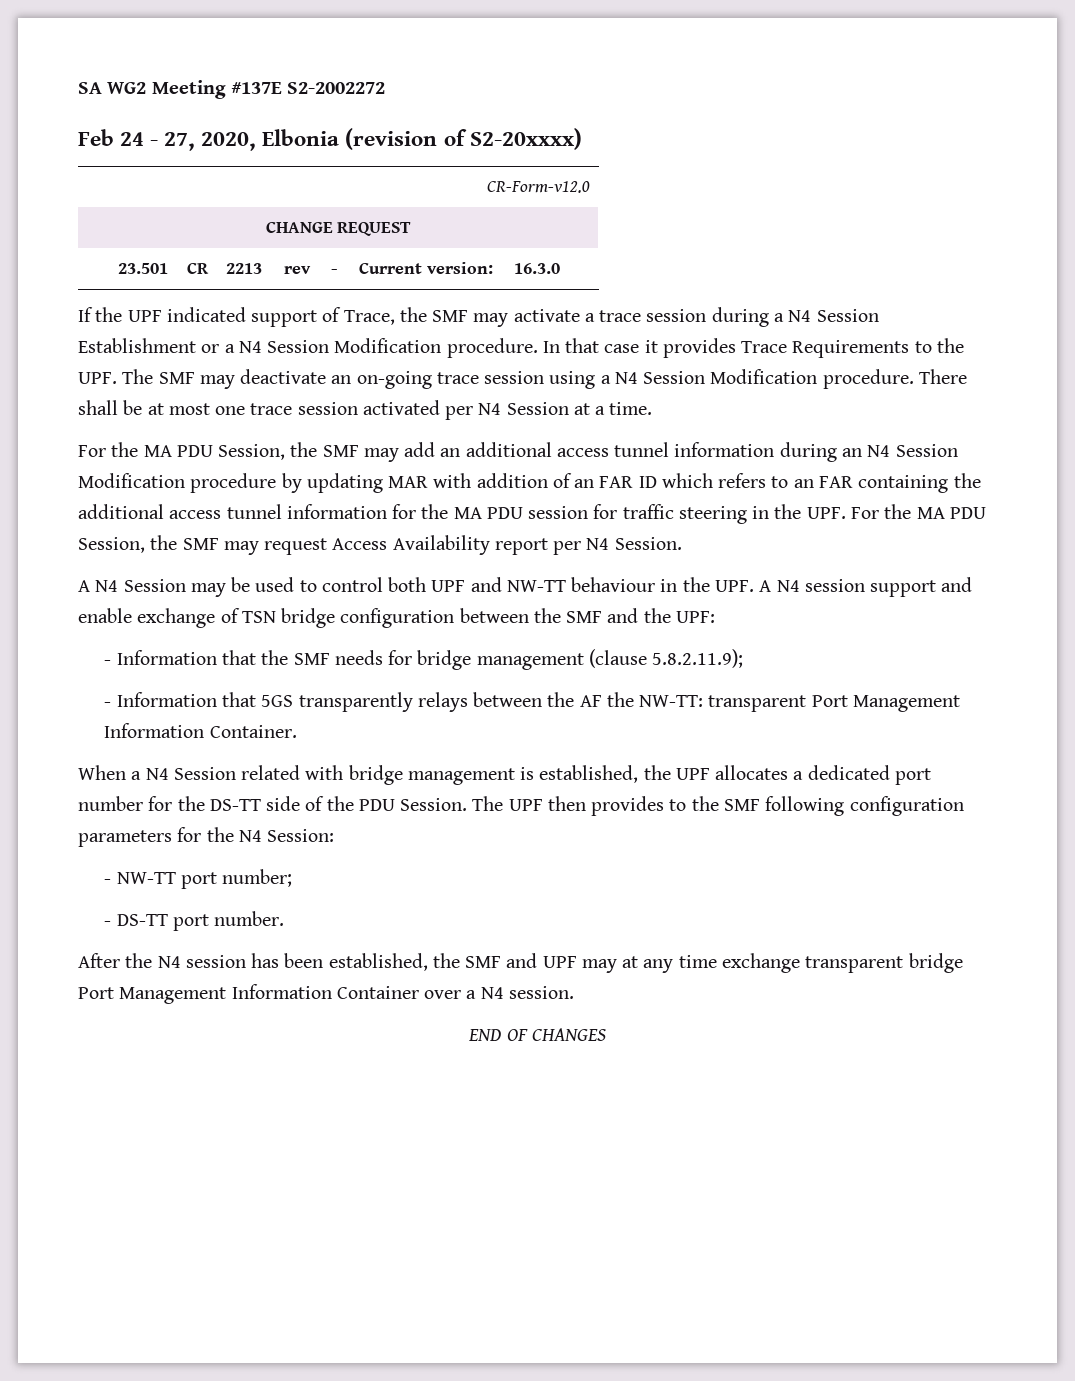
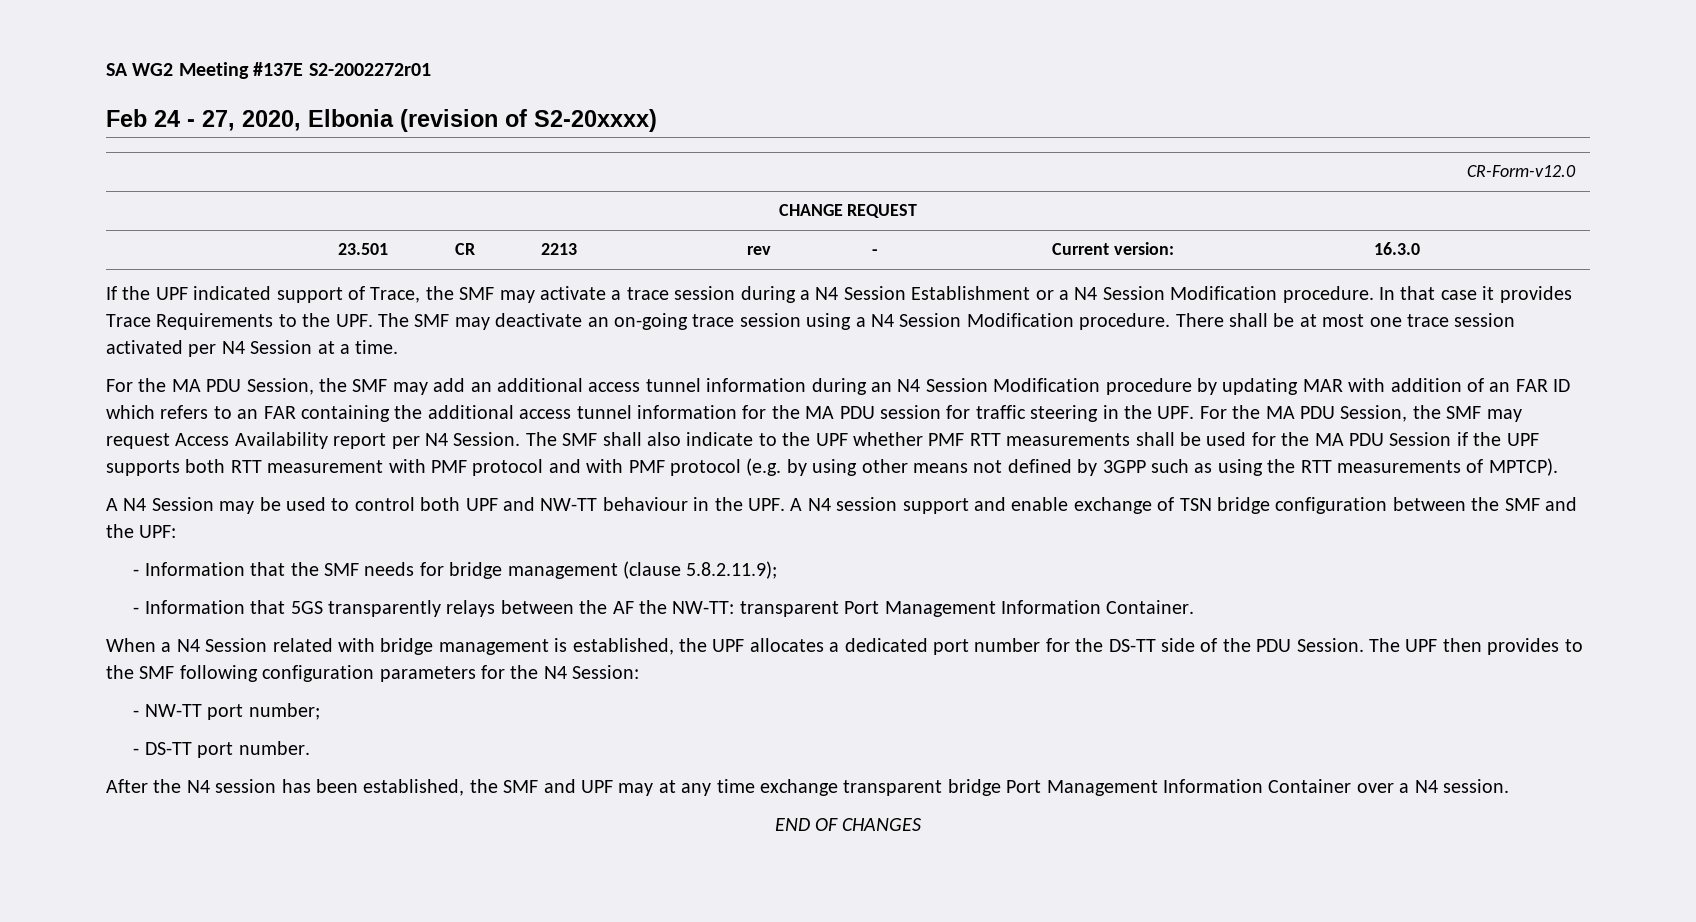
- SA WG2 Meeting #137E S2-2002272
+ SA WG2 Meeting #137E S2-2002272r01
+ The SMF shall also indicate to the UPF whether PMF RTT measurements shall be used for the MA PDU Session if the UPF supports both RTT measurement with PMF protocol and with PMF protocol (e.g. by using other means not defined by 3GPP such as using the RTT measurements of MPTCP).

